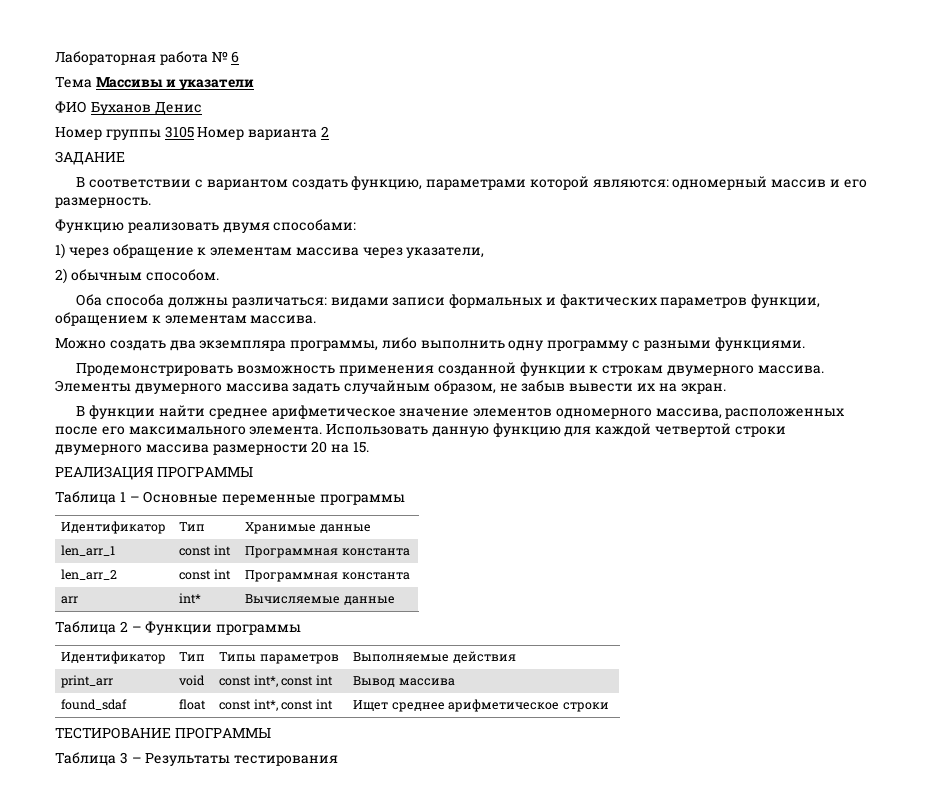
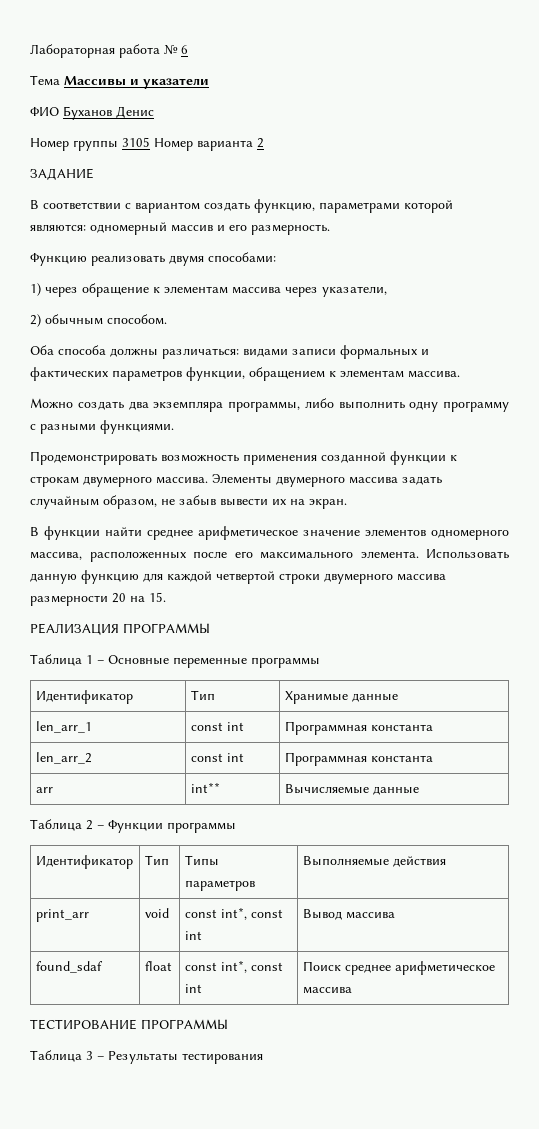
- arr | int* | Вычисляемые данные
+ arr | int** | Вычисляемые данные
- found_sdaf | float | const int*, const int | Ищет среднее арифметическое строки
+ found_sdaf | float | const int*, const int | Поиск среднее арифметическое массива

